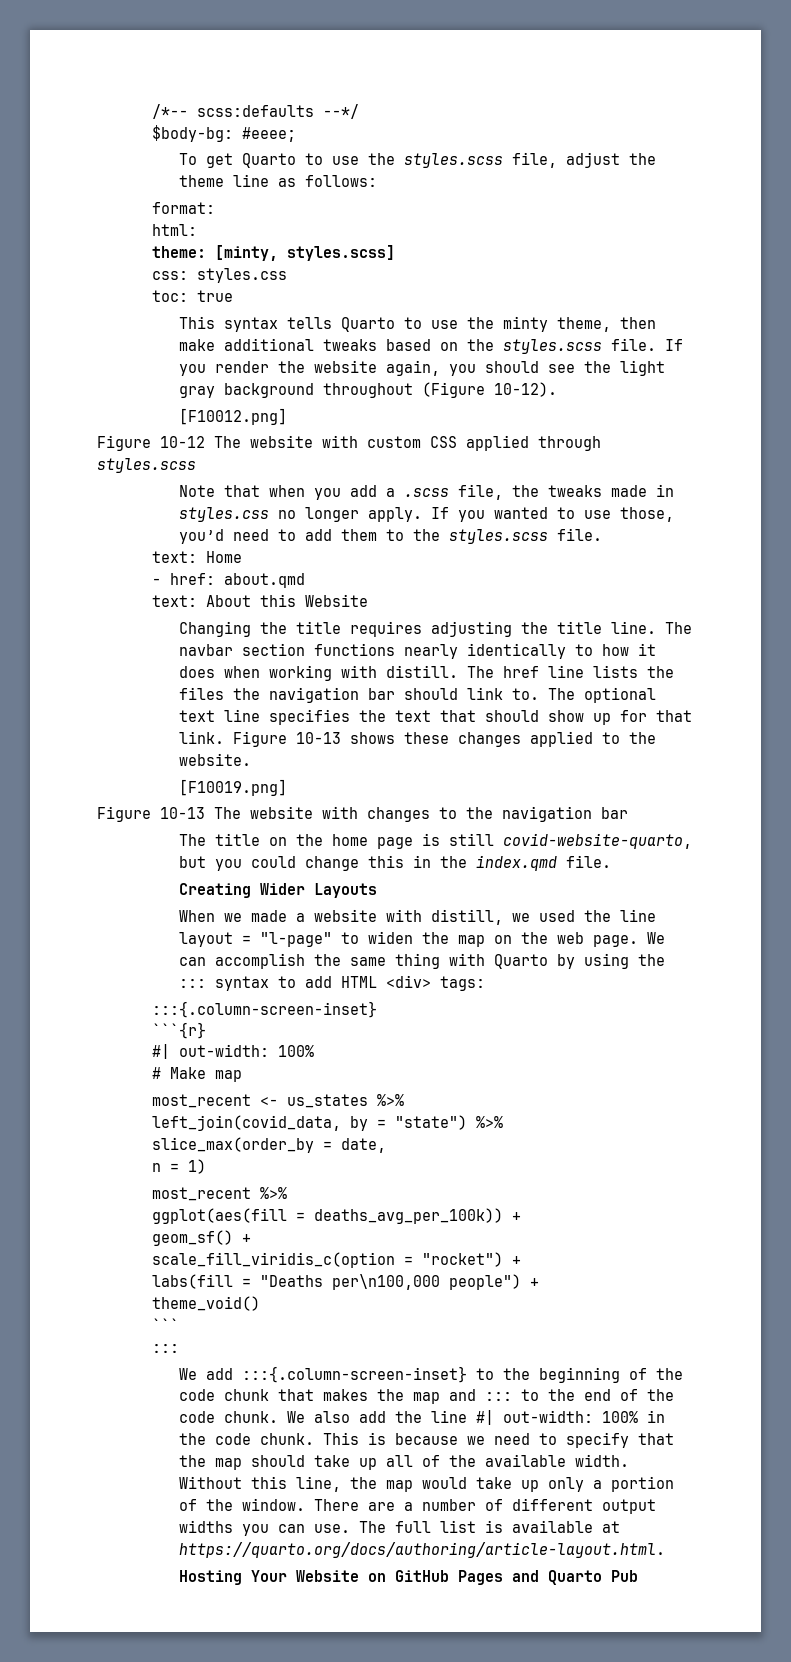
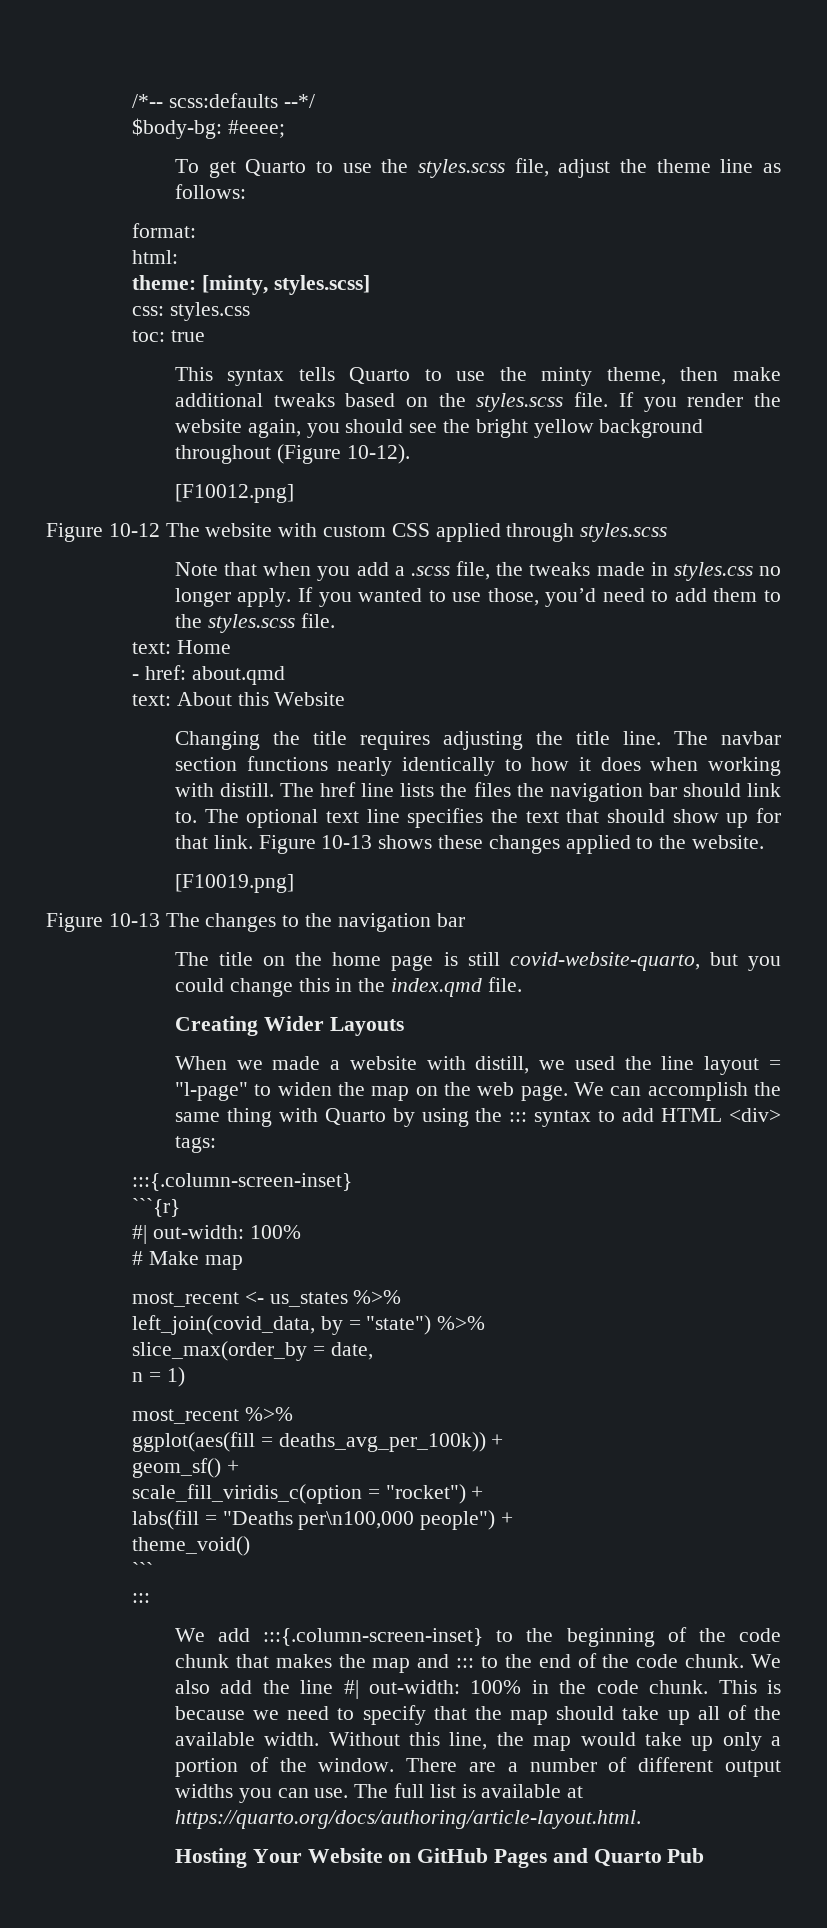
- If you render the website again, you should see the light gray background throughout (Figure 10-12).
+ If you render the website again, you should see the bright yellow background throughout (Figure 10-12).
- Figure 10-13 The website with changes to the navigation bar
+ Figure 10-13 The changes to the navigation bar

